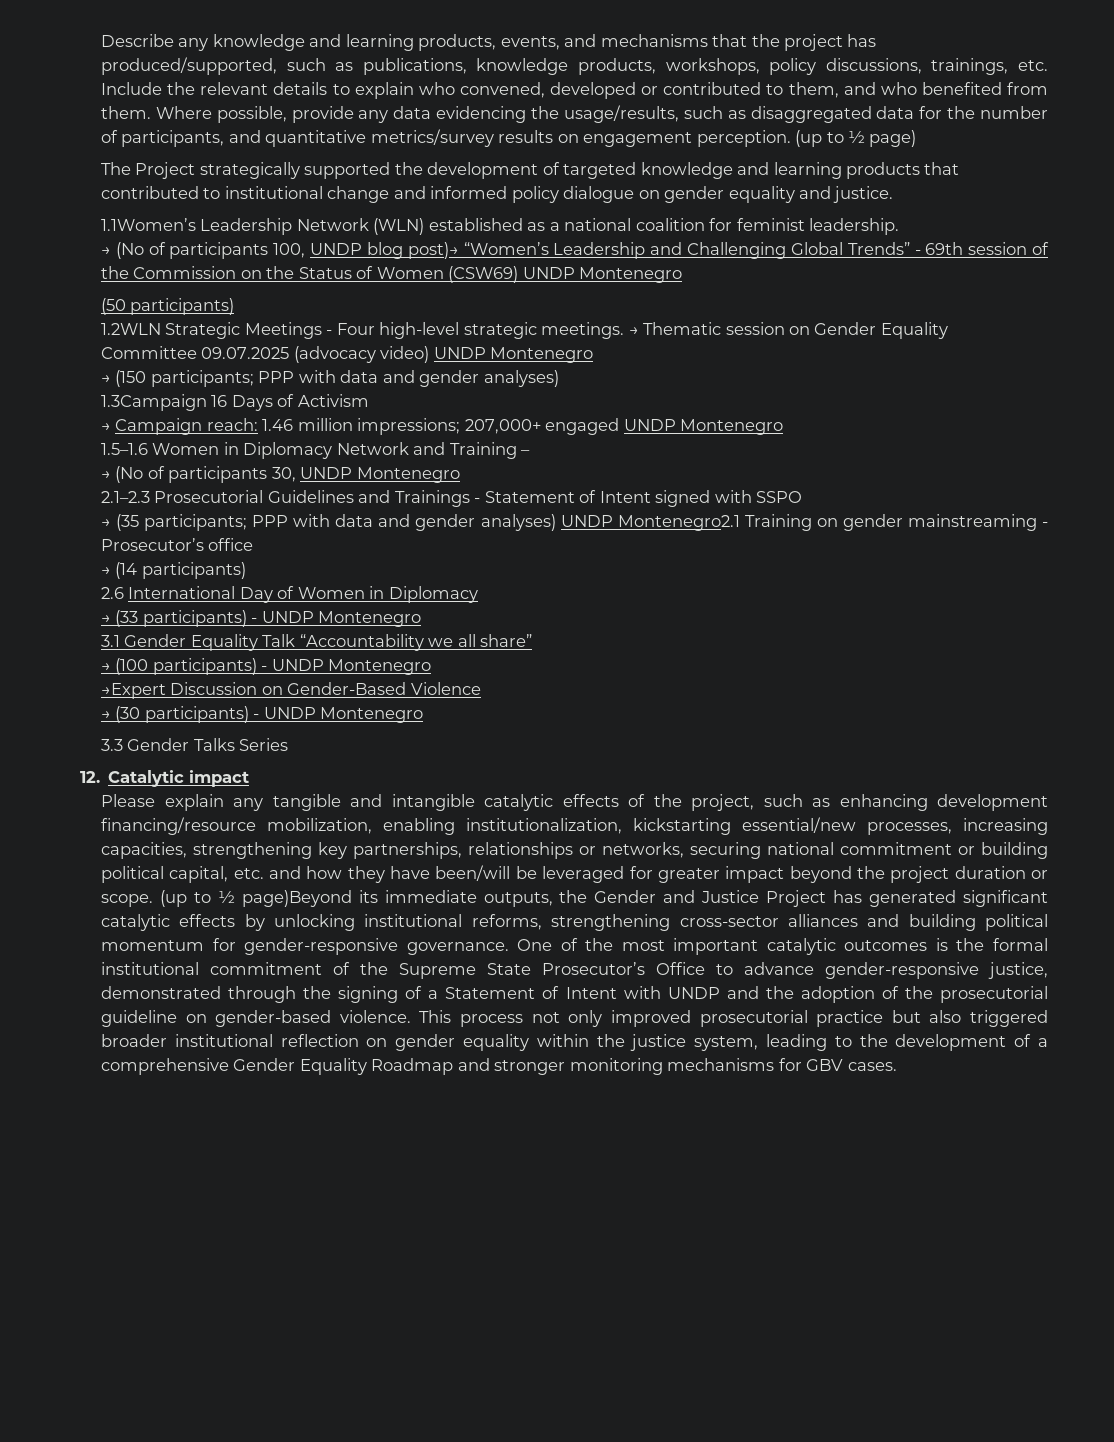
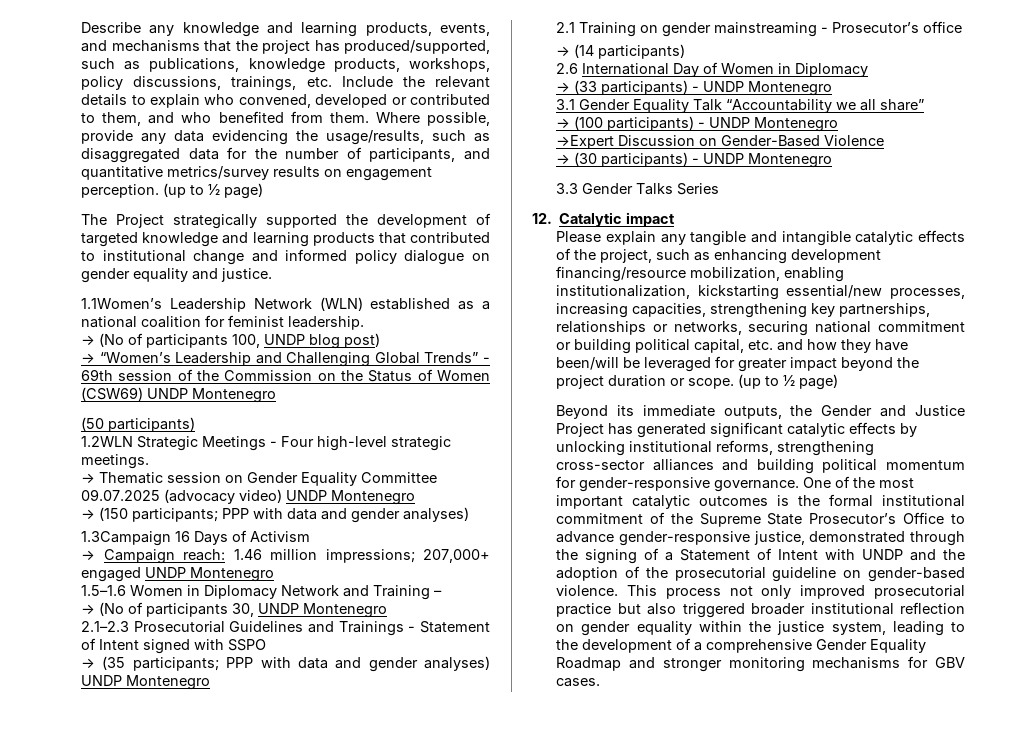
- → (No of participants 100, UNDP blog post)→ “Women’s Leadership and Challenging Global Trends” - 69th session of the Commission on the Status of Women (CSW69) UNDP Montenegro
+ → (No of participants 100, UNDP blog post)
+ → “Women’s Leadership and Challenging Global Trends” - 69th session of the Commission on the Status of Women (CSW69) UNDP Montenegro
- 1.2WLN Strategic Meetings - Four high-level strategic meetings. → Thematic session on Gender Equality Committee 09.07.2025 (advocacy video) UNDP Montenegro
+ 1.2WLN Strategic Meetings - Four high-level strategic meetings.
+ → Thematic session on Gender Equality Committee 09.07.2025 (advocacy video) UNDP Montenegro
- → (35 participants; PPP with data and gender analyses) UNDP Montenegro2.1 Training on gender mainstreaming - Prosecutor’s office
+ → (35 participants; PPP with data and gender analyses) UNDP Montenegro
+ 2.1 Training on gender mainstreaming - Prosecutor’s office
- Please explain any tangible and intangible catalytic effects of the project, such as enhancing development financing/resource mobilization, enabling institutionalization, kickstarting essential/new processes, increasing capacities, strengthening key partnerships, relationships or networks, securing national commitment or building political capital, etc. and how they have been/will be leveraged for greater impact beyond the project duration or scope. (up to ½ page)Beyond its immediate outputs, the Gender and Justice Project has generated significant catalytic effects by unlocking institutional reforms, strengthening cross-sector alliances and building political momentum for gender-responsive governance.
+ Please explain any tangible and intangible catalytic effects of the project, such as enhancing development financing/resource mobilization, enabling institutionalization, kickstarting essential/new processes, increasing capacities, strengthening key partnerships, relationships or networks, securing national commitment or building political capital, etc. and how they have been/will be leveraged for greater impact beyond the project duration or scope. (up to ½ page)
+ Beyond its immediate outputs, the Gender and Justice Project has generated significant catalytic effects by unlocking institutional reforms, strengthening cross-sector alliances and building political momentum for gender-responsive governance.

